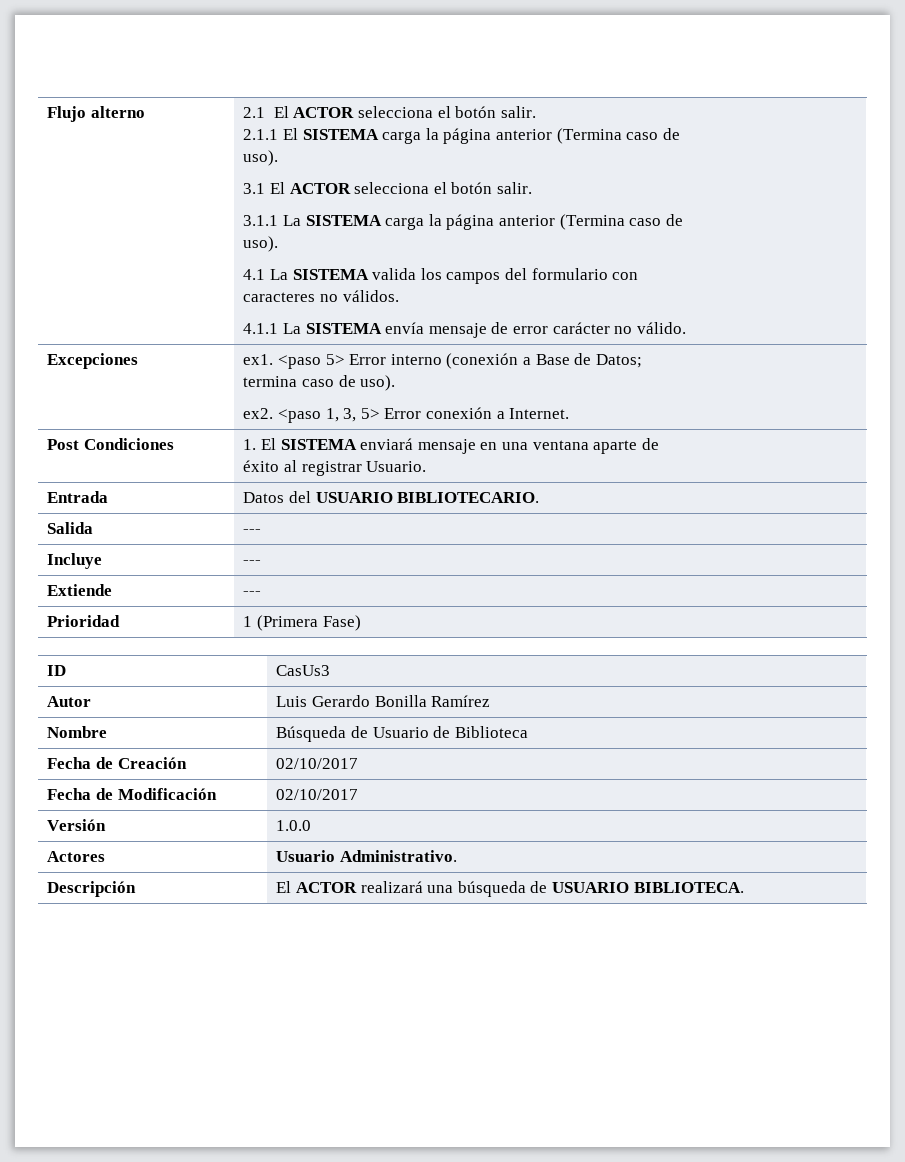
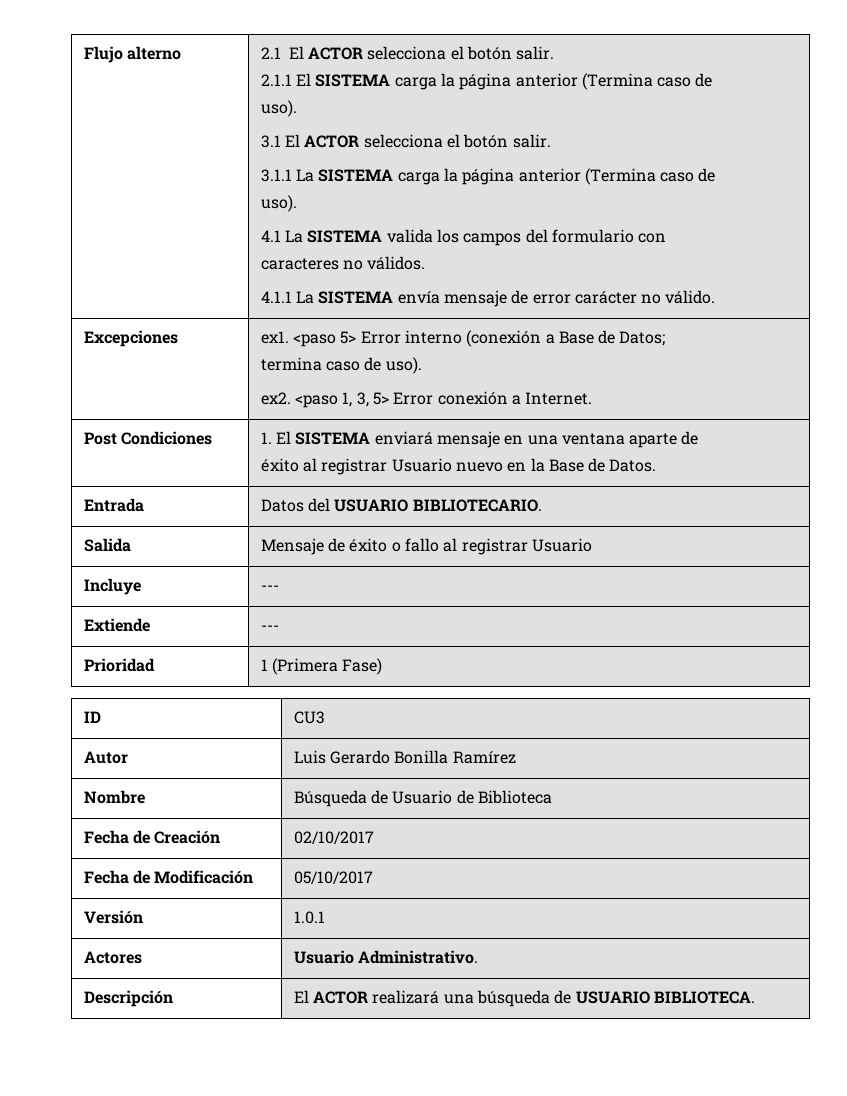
  Post Condiciones | 1. El SISTEMA enviará mensaje en una ventana aparte de
- éxito al registrar Usuario.
+ éxito al registrar Usuario nuevo en la Base de Datos.
- Salida | ---
+ Salida | Mensaje de éxito o fallo al registrar Usuario
- ID | CasUs3
+ ID | CU3
- Fecha de Modificación | 02/10/2017
+ Fecha de Modificación | 05/10/2017
- Versión | 1.0.0
+ Versión | 1.0.1

